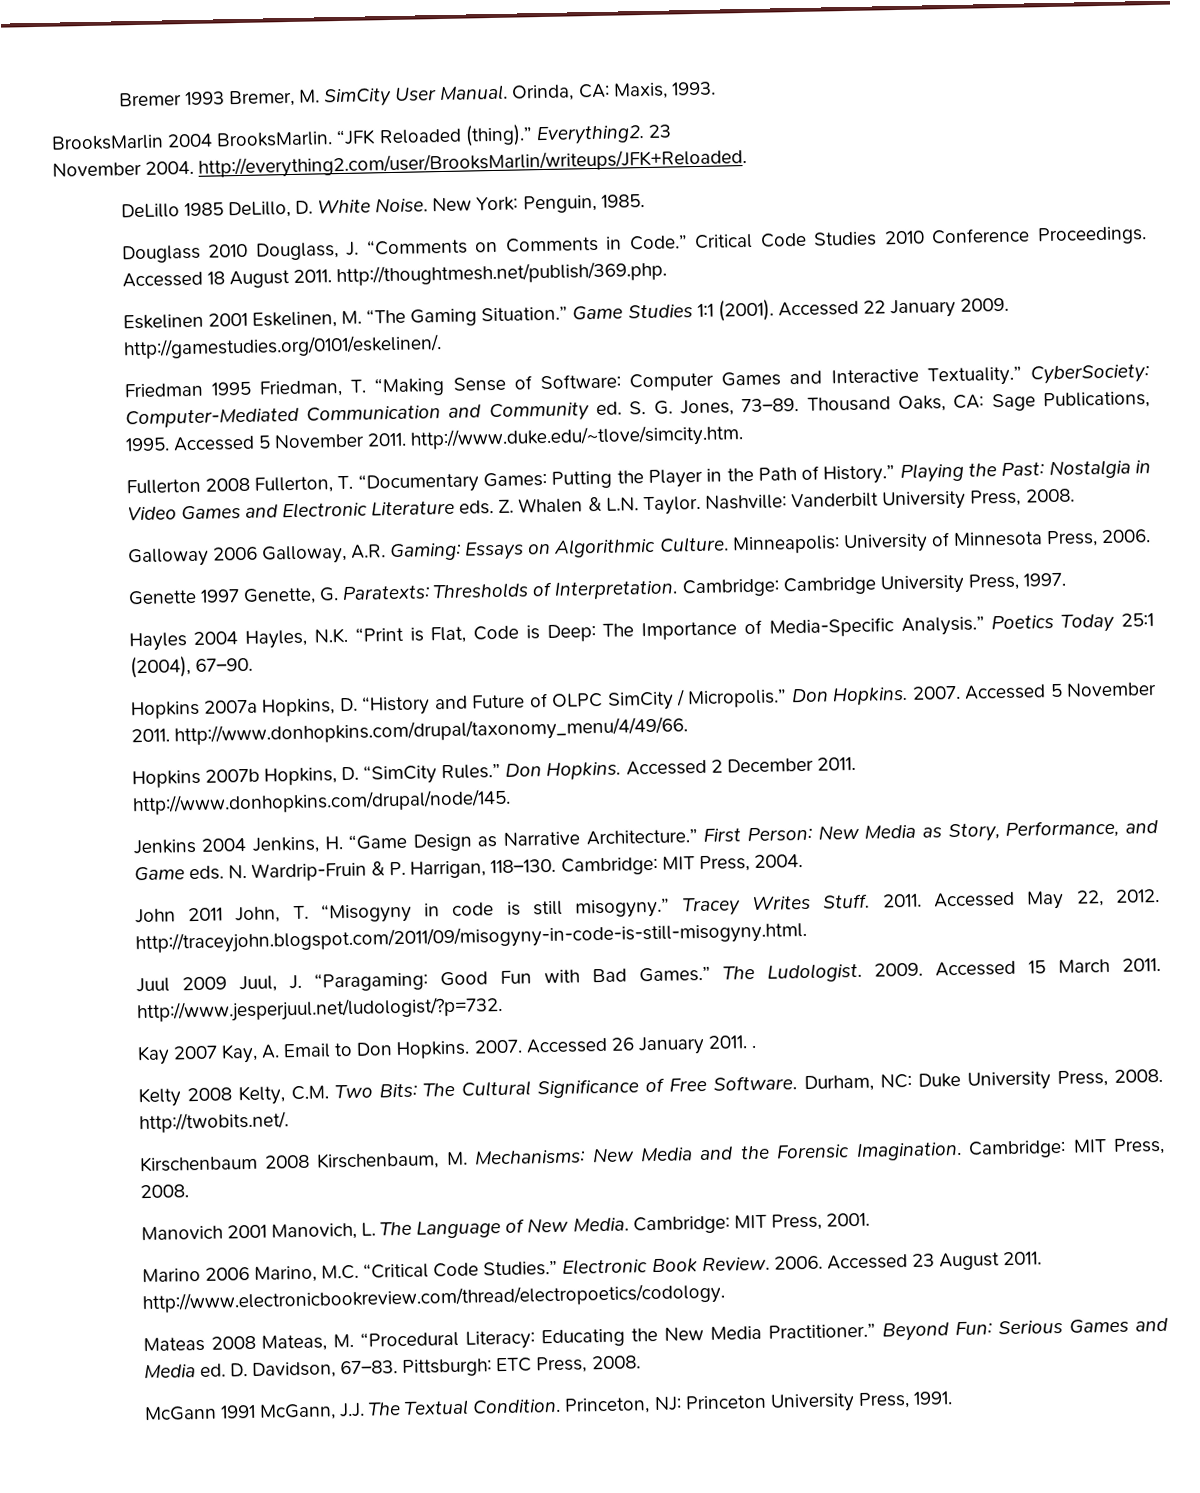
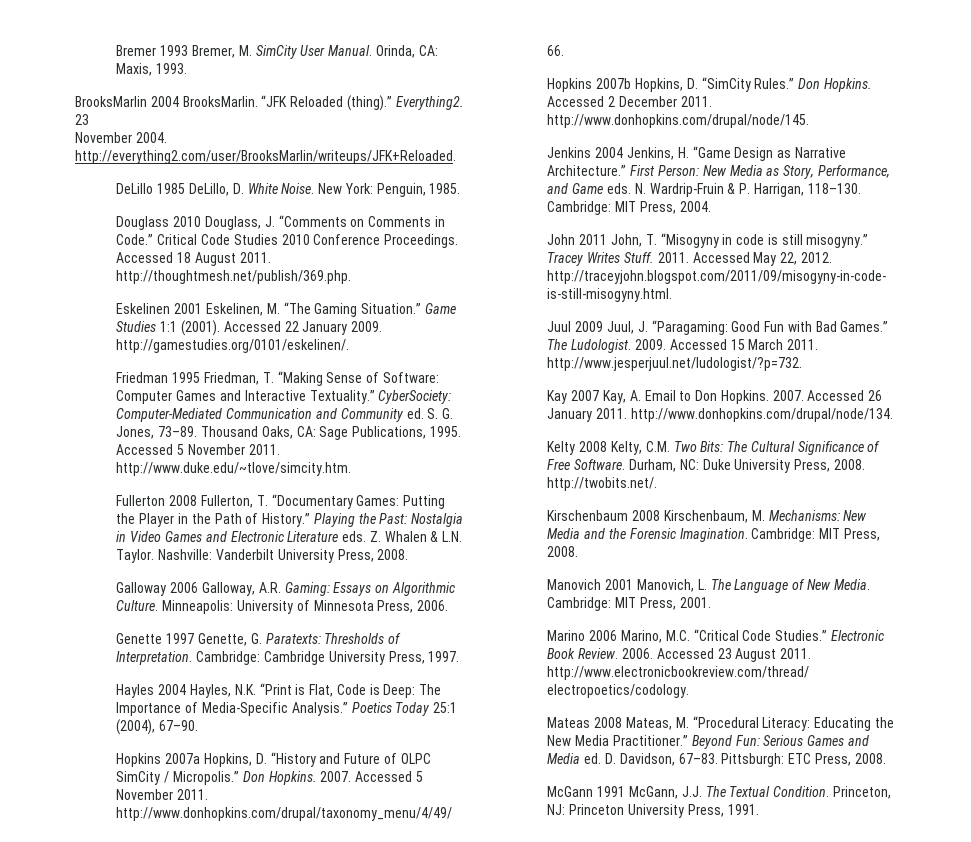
- Accessed 26 January 2011. .
+ Accessed 26 January 2011. http://www.donhopkins.com/drupal/node/134.

